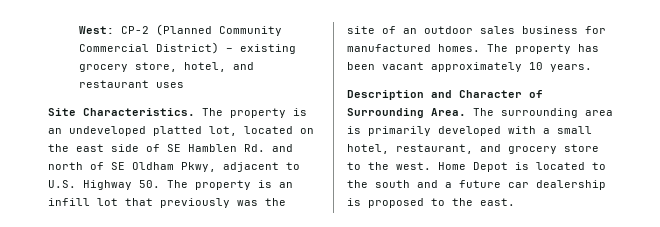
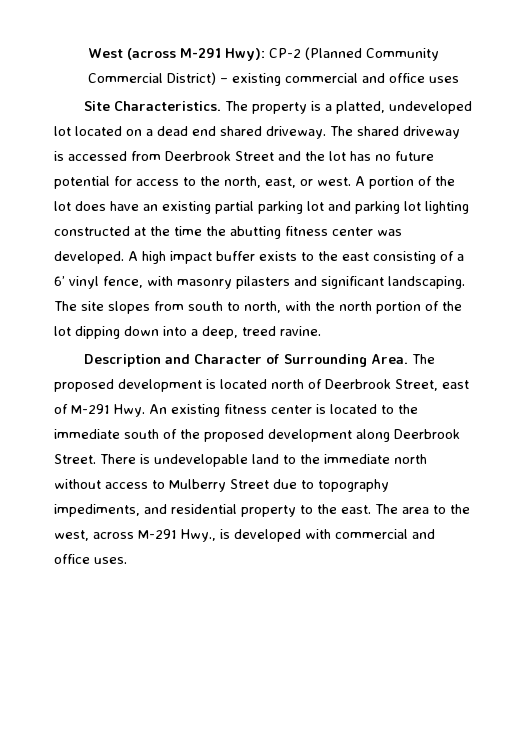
- West: CP-2 (Planned Community Commercial District) – existing grocery store, hotel, and restaurant uses
+ West (across M-291 Hwy): CP-2 (Planned Community Commercial District) – existing commercial and office uses
- The property is an undeveloped platted lot, located on the east side of SE Hamblen Rd. and north of SE Oldham Pkwy, adjacent to U.S. Highway 50. The property is an infill lot that previously was the site of an outdoor sales business for manufactured homes. The property has been vacant approximately 10 years.
+ The property is a platted, undeveloped lot located on a dead end shared driveway. The shared driveway is accessed from Deerbrook Street and the lot has no future potential for access to the north, east, or west. A portion of the lot does have an existing partial parking lot and parking lot lighting constructed at the time the abutting fitness center was developed. A high impact buffer exists to the east consisting of a 6’ vinyl fence, with masonry pilasters and significant landscaping. The site slopes from south to north, with the north portion of the lot dipping down into a deep, treed ravine.
- The surrounding area is primarily developed with a small hotel, restaurant, and grocery store to the west. Home Depot is located to the south and a future car dealership is proposed to the east.
+ The proposed development is located north of Deerbrook Street, east of M-291 Hwy. An existing fitness center is located to the immediate south of the proposed development along Deerbrook Street. There is undevelopable land to the immediate north without access to Mulberry Street due to topography impediments, and residential property to the east. The area to the west, across M-291 Hwy., is developed with commercial and office uses.

